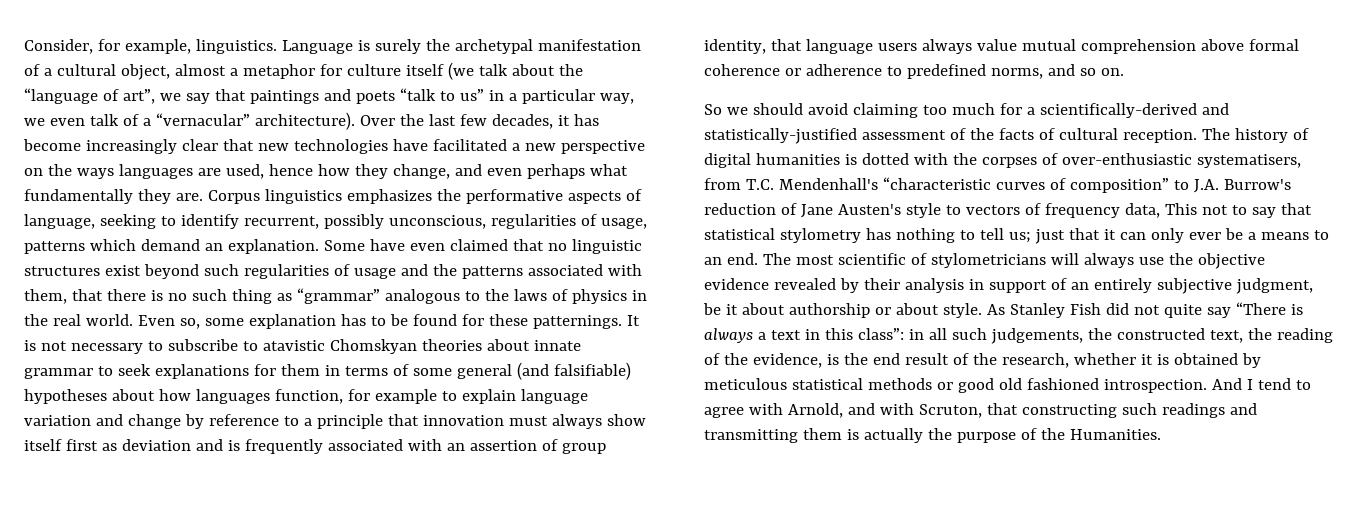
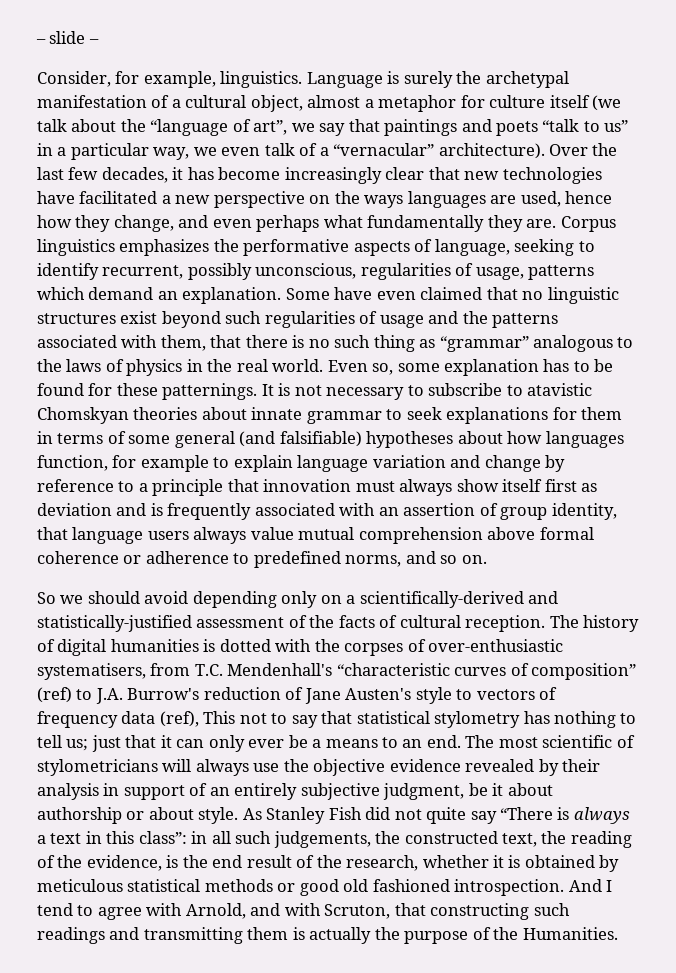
+ – slide –
- So we should avoid claiming too much for a scientifically-derived and statistically-justified assessment of the facts of cultural reception.
+ So we should avoid depending only on a scientifically-derived and statistically-justified assessment of the facts of cultural reception.
- The history of digital humanities is dotted with the corpses of over-enthusiastic systematisers, from T.C. Mendenhall's “characteristic curves of composition” to J.A. Burrow's reduction of Jane Austen's style to vectors of frequency data, This not to say that statistical stylometry has nothing to tell us; just that it can only ever be a means to an end.
+ The history of digital humanities is dotted with the corpses of over-enthusiastic systematisers, from T.C. Mendenhall's “characteristic curves of composition” (ref) to J.A. Burrow's reduction of Jane Austen's style to vectors of frequency data (ref), This not to say that statistical stylometry has nothing to tell us; just that it can only ever be a means to an end.

